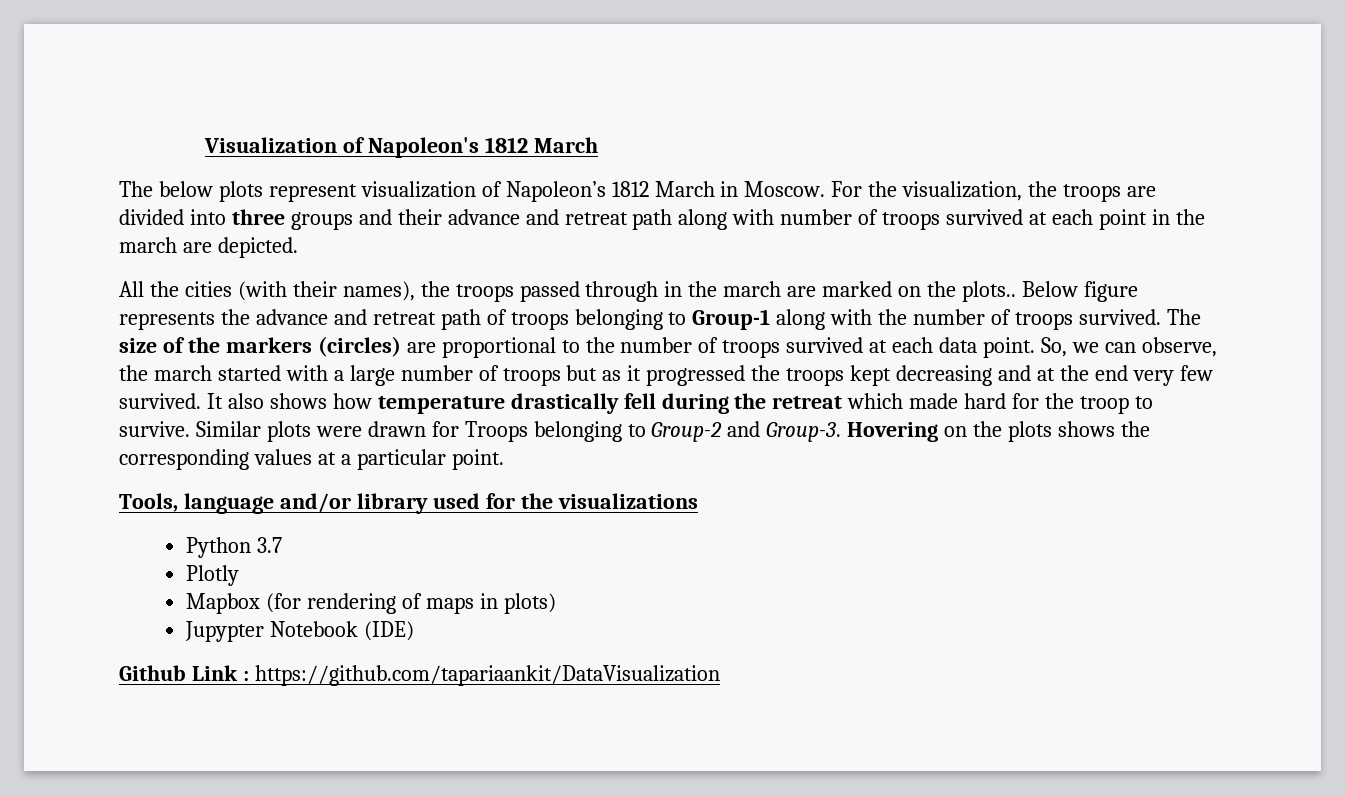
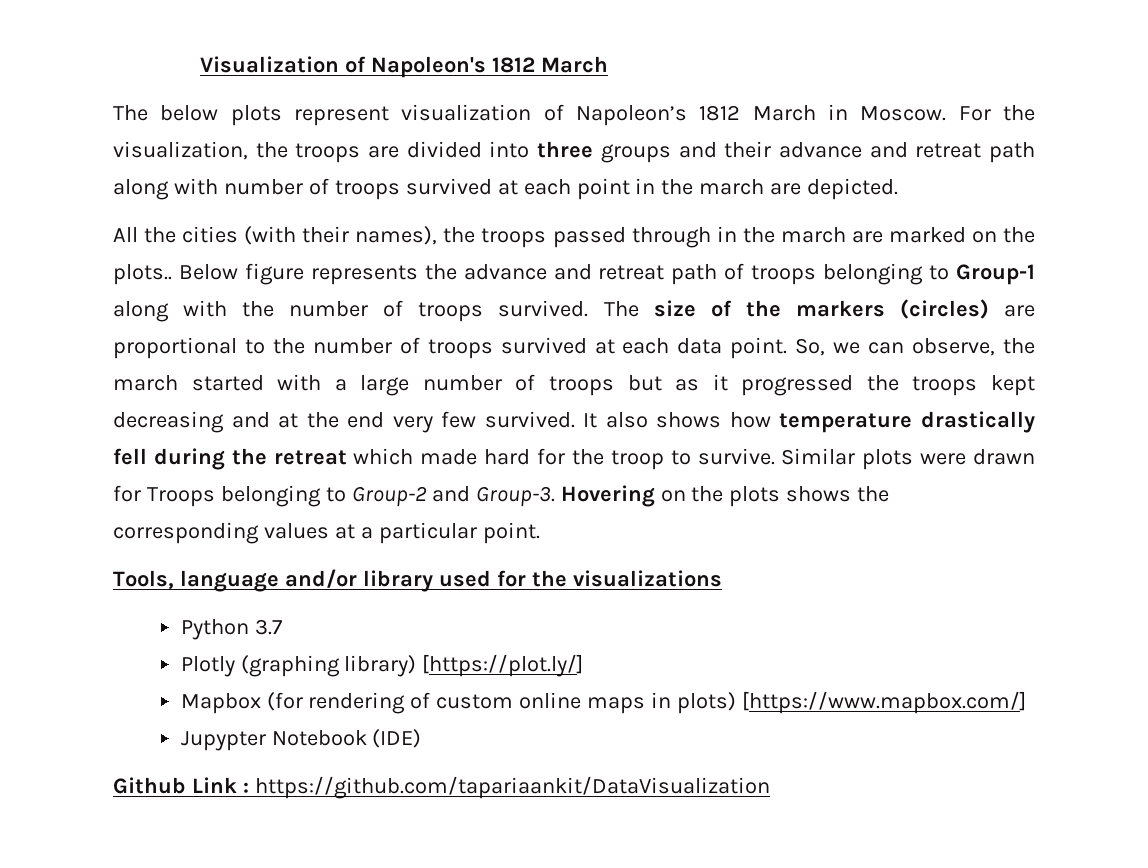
- Plotly
+ Plotly (graphing library) [https://plot.ly/]
- Mapbox (for rendering of maps in plots)
+ Mapbox (for rendering of custom online maps in plots) [https://www.mapbox.com/]

